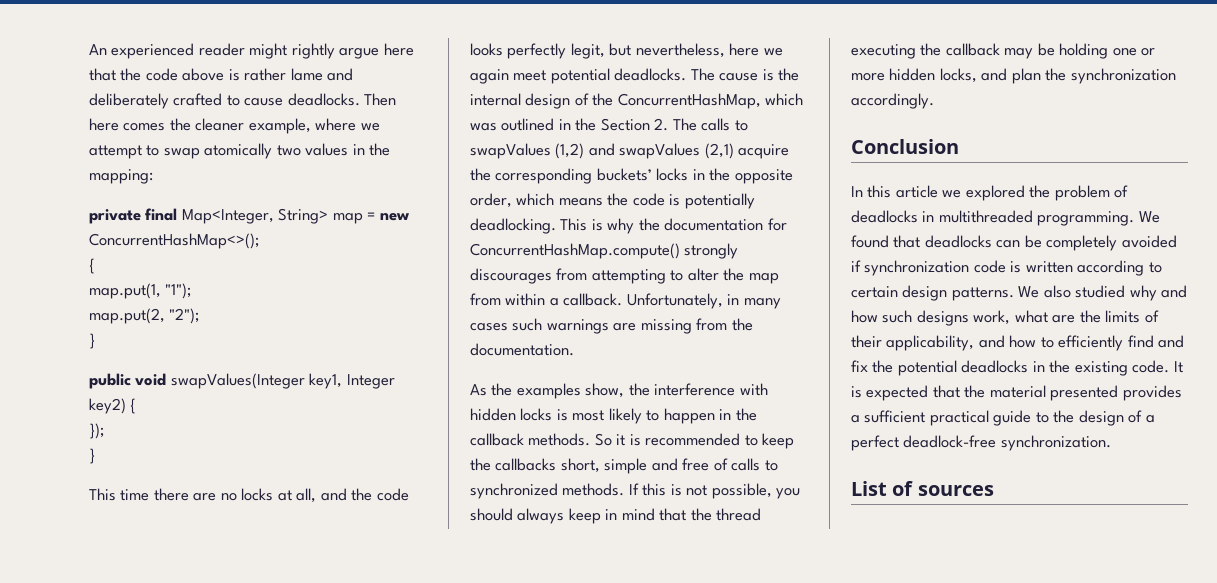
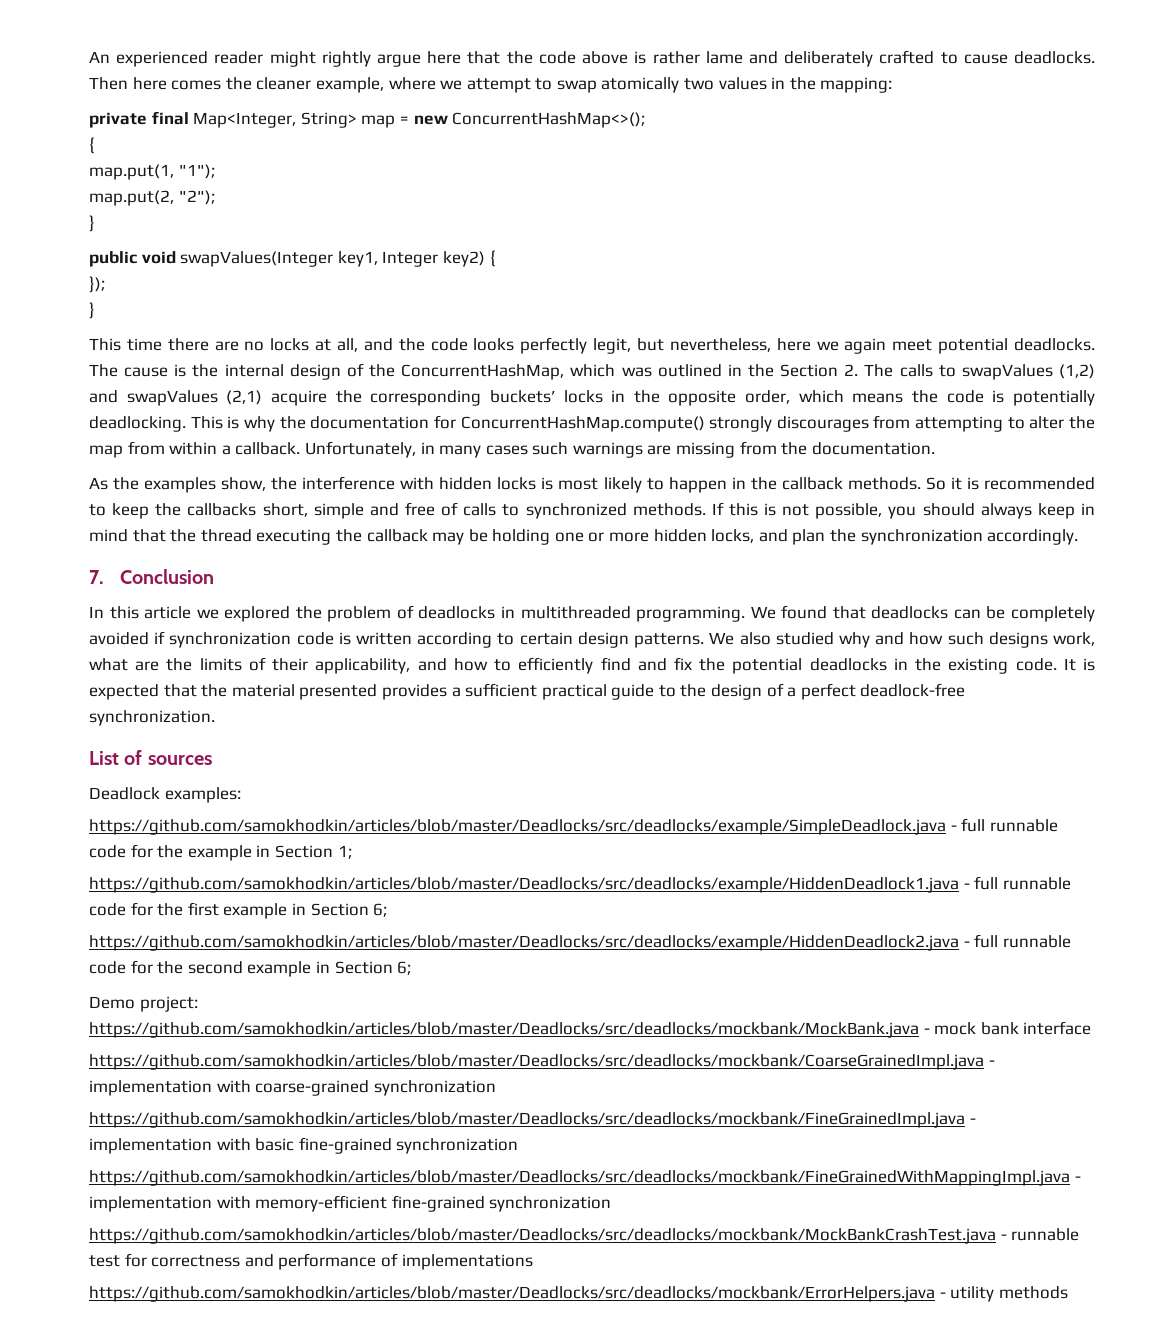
- Conclusion
+ 7. Conclusion
+ Deadlock examples:
+ https://github.com/samokhodkin/articles/blob/master/Deadlocks/src/deadlocks/example/SimpleDeadlock.java - full runnable code for the example in Section 1;
+ https://github.com/samokhodkin/articles/blob/master/Deadlocks/src/deadlocks/example/HiddenDeadlock1.java - full runnable code for the first example in Section 6;
+ https://github.com/samokhodkin/articles/blob/master/Deadlocks/src/deadlocks/example/HiddenDeadlock2.java - full runnable code for the second example in Section 6;
+ Demo project:
+ https://github.com/samokhodkin/articles/blob/master/Deadlocks/src/deadlocks/mockbank/MockBank.java - mock bank interface
+ https://github.com/samokhodkin/articles/blob/master/Deadlocks/src/deadlocks/mockbank/CoarseGrainedImpl.java - implementation with coarse-grained synchronization
+ https://github.com/samokhodkin/articles/blob/master/Deadlocks/src/deadlocks/mockbank/FineGrainedImpl.java - implementation with basic fine-grained synchronization
+ https://github.com/samokhodkin/articles/blob/master/Deadlocks/src/deadlocks/mockbank/FineGrainedWithMappingImpl.java - implementation with memory-efficient fine-grained synchronization
+ https://github.com/samokhodkin/articles/blob/master/Deadlocks/src/deadlocks/mockbank/MockBankCrashTest.java - runnable test for correctness and performance of implementations
+ https://github.com/samokhodkin/articles/blob/master/Deadlocks/src/deadlocks/mockbank/ErrorHelpers.java - utility methods

